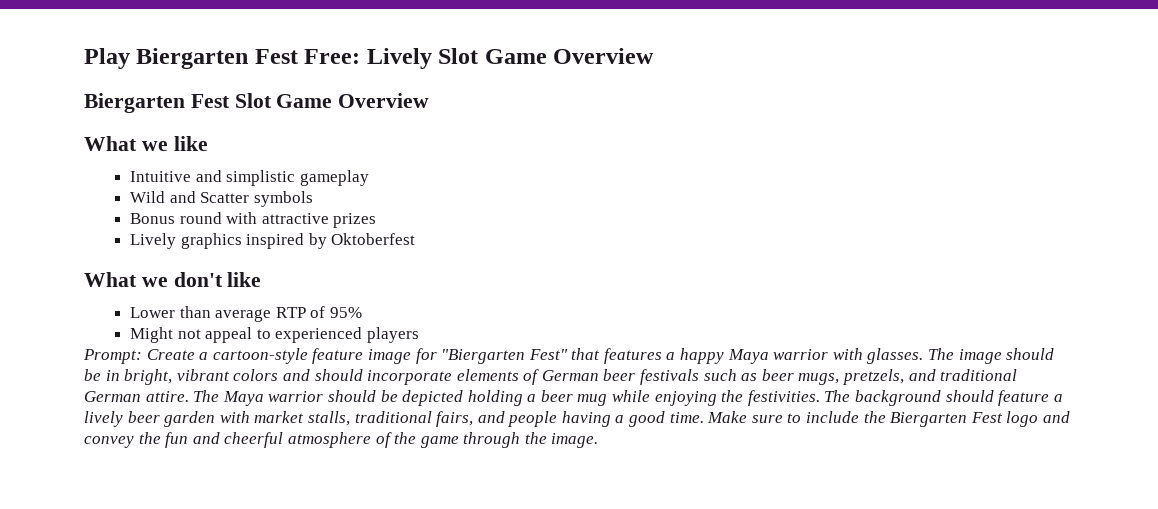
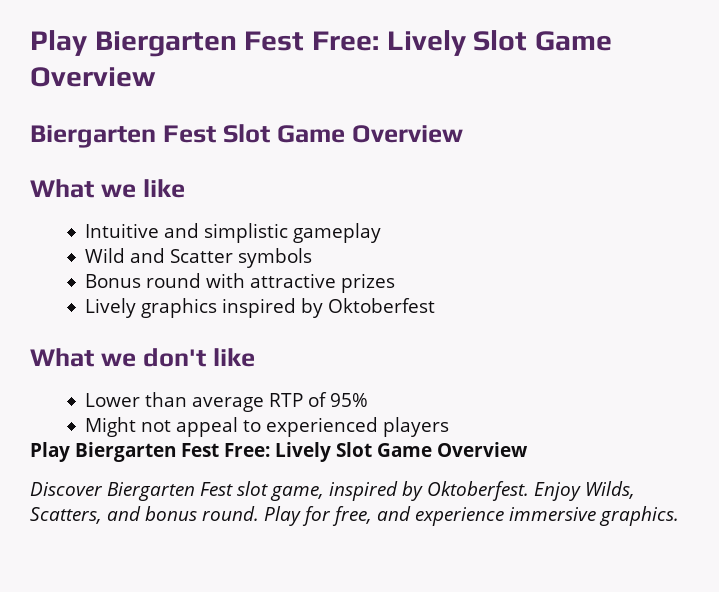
  Might not appeal to experienced players
- Prompt: Create a cartoon-style feature image for "Biergarten Fest" that features a happy Maya warrior with glasses. The image should be in bright, vibrant colors and should incorporate elements of German beer festivals such as beer mugs, pretzels, and traditional German attire. The Maya warrior should be depicted holding a beer mug while enjoying the festivities. The background should feature a lively beer garden with market stalls, traditional fairs, and people having a good time. Make sure to include the Biergarten Fest logo and convey the fun and cheerful atmosphere of the game through the image.
+ Play Biergarten Fest Free: Lively Slot Game Overview
+ Discover Biergarten Fest slot game, inspired by Oktoberfest. Enjoy Wilds, Scatters, and bonus round. Play for free, and experience immersive graphics.

